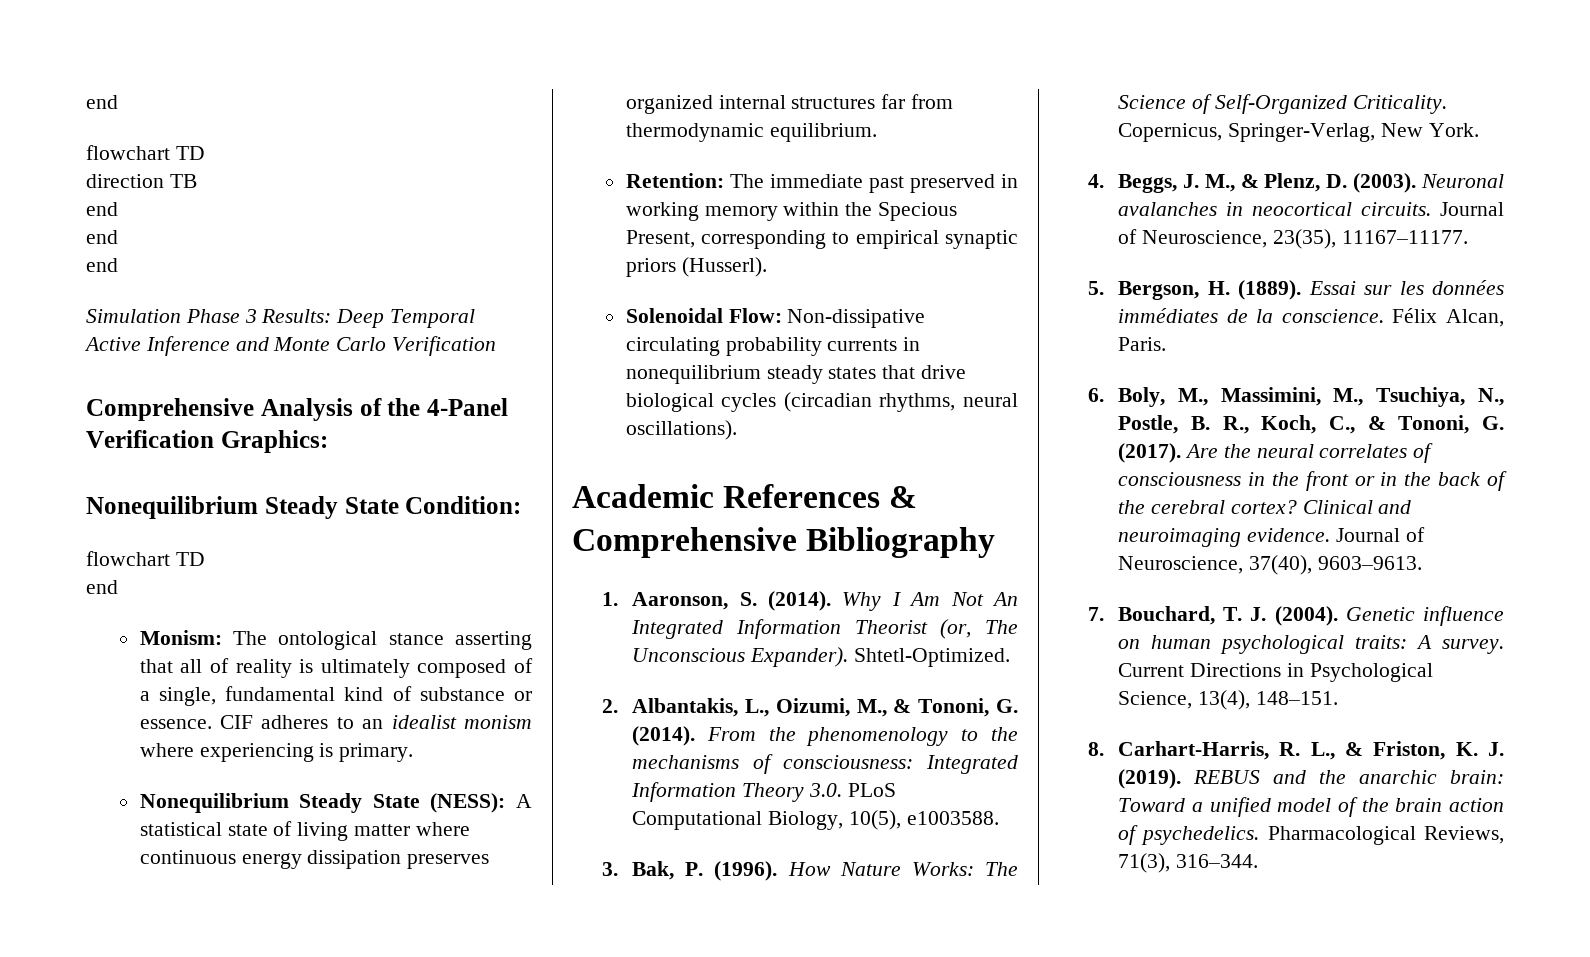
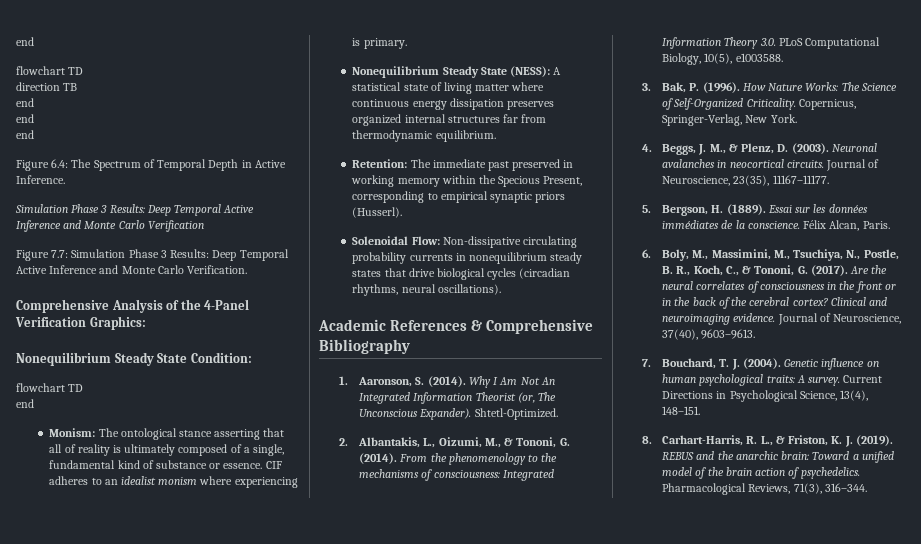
+ Figure 6.4: The Spectrum of Temporal Depth in Active Inference.
+ Figure 7.7: Simulation Phase 3 Results: Deep Temporal Active Inference and Monte Carlo Verification.

